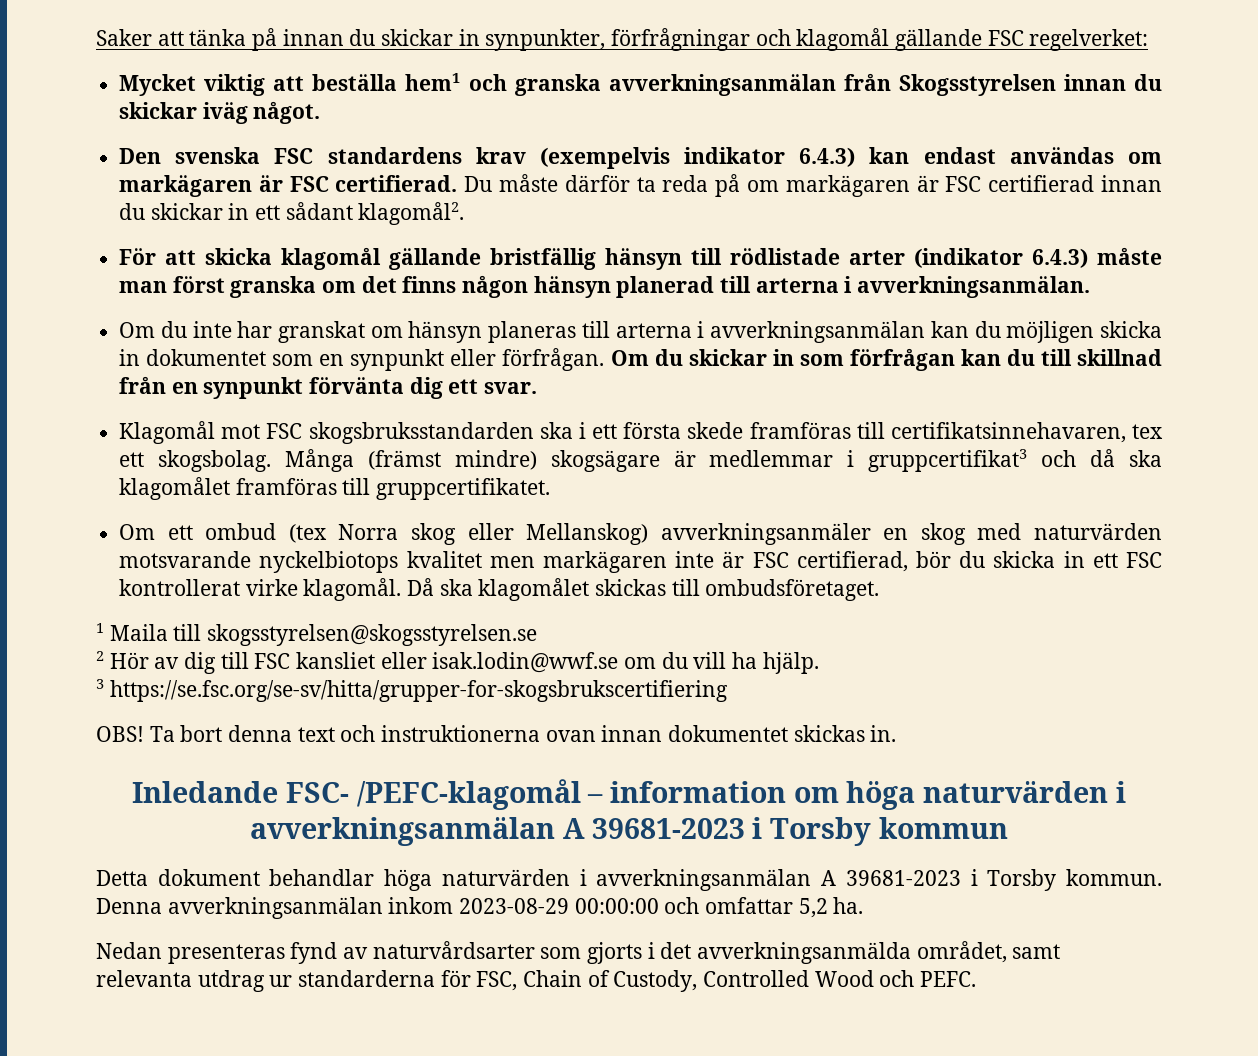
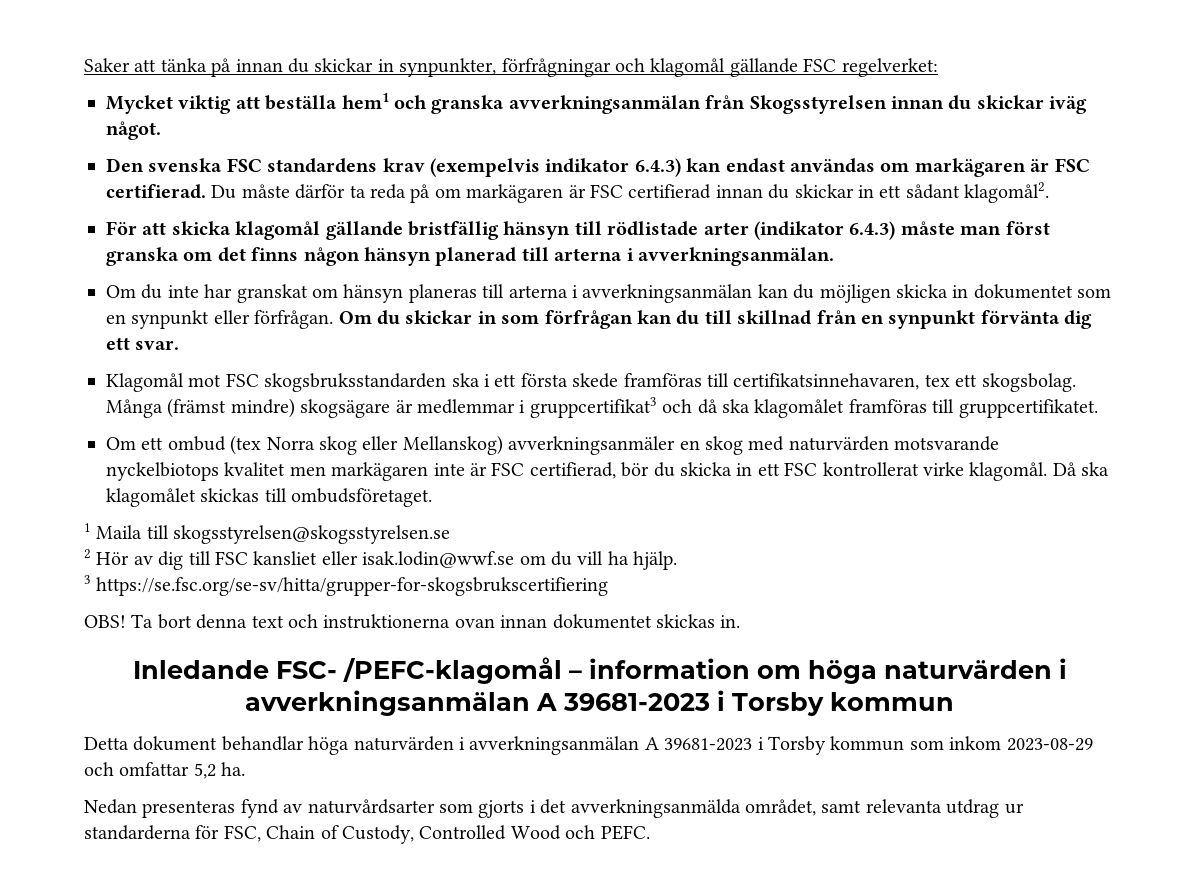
- Detta dokument behandlar höga naturvärden i avverkningsanmälan A 39681-2023 i Torsby kommun. Denna avverkningsanmälan inkom 2023-08-29 00:00:00 och omfattar 5,2 ha.
+ Detta dokument behandlar höga naturvärden i avverkningsanmälan A 39681-2023 i Torsby kommun som inkom 2023-08-29 och omfattar 5,2 ha.

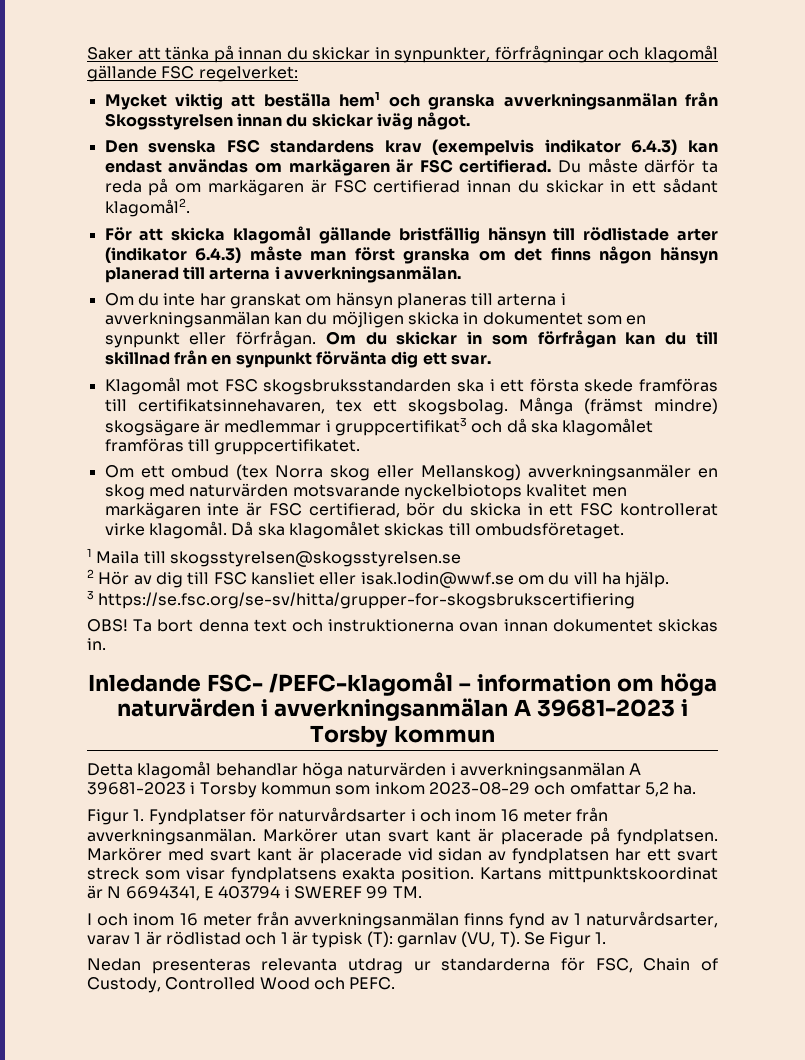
- Detta dokument behandlar höga naturvärden i avverkningsanmälan A 39681-2023 i Torsby kommun som inkom 2023-08-29 och omfattar 5,2 ha.
+ Detta klagomål behandlar höga naturvärden i avverkningsanmälan A 39681-2023 i Torsby kommun som inkom 2023-08-29 och omfattar 5,2 ha.
- Nedan presenteras fynd av naturvårdsarter som gjorts i det avverkningsanmälda området, samt relevanta utdrag ur standarderna för FSC, Chain of Custody, Controlled Wood och PEFC.
+ Figur 1. Fyndplatser för naturvårdsarter i och inom 16 meter från avverkningsanmälan. Markörer utan svart kant är placerade på fyndplatsen. Markörer med svart kant är placerade vid sidan av fyndplatsen har ett svart streck som visar fyndplatsens exakta position. Kartans mittpunktskoordinat är N 6694341, E 403794 i SWEREF 99 TM.
+ I och inom 16 meter från avverkningsanmälan finns fynd av 1 naturvårdsarter, varav 1 är rödlistad och 1 är typisk (T): garnlav (VU, T). Se Figur 1.
+ Nedan presenteras relevanta utdrag ur standarderna för FSC, Chain of Custody, Controlled Wood och PEFC.

